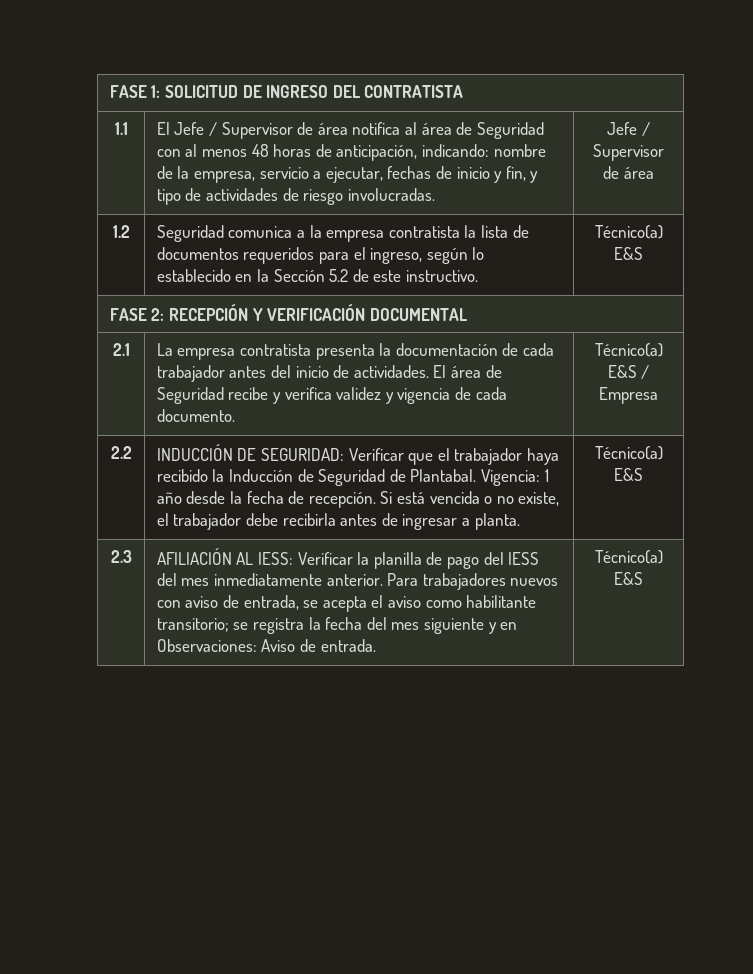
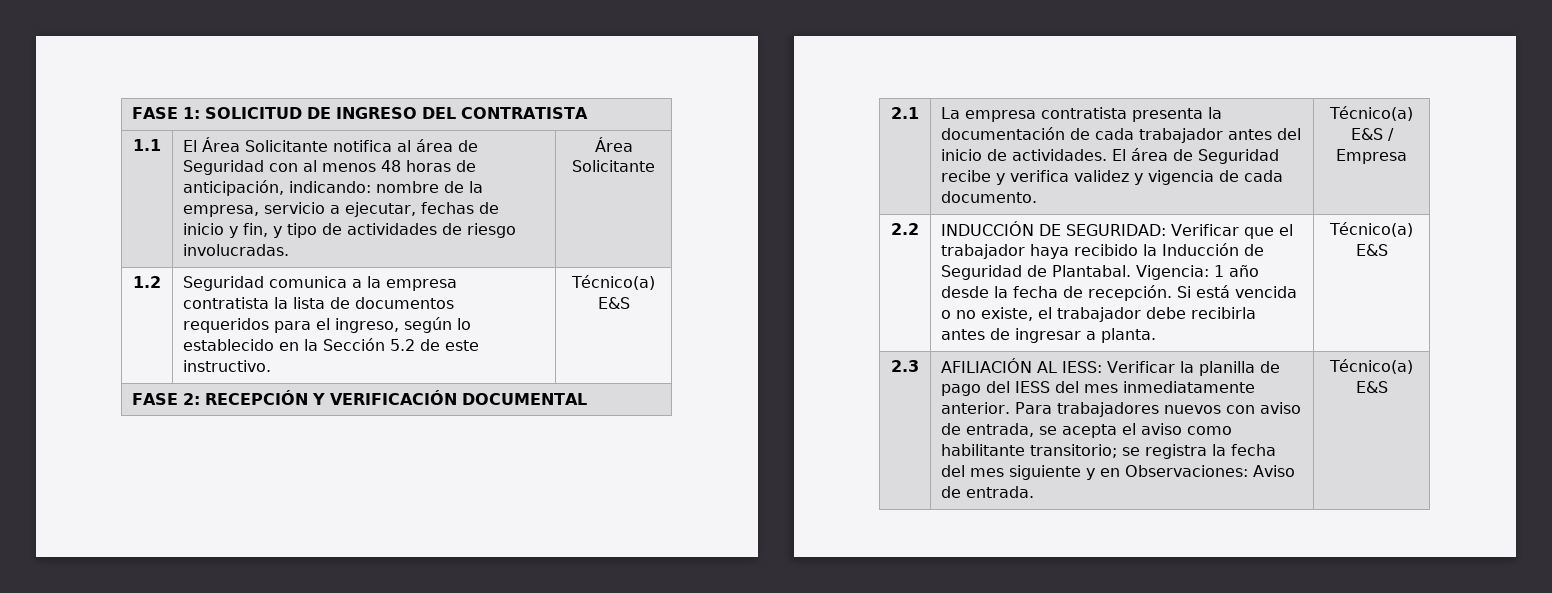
- El Jefe / Supervisor de área notifica al área de Seguridad con al menos 48 horas de anticipación, indicando: nombre de la empresa, servicio a ejecutar, fechas de inicio y fin, y tipo de actividades de riesgo involucradas. | Jefe / Supervisor de área
+ El Área Solicitante notifica al área de Seguridad con al menos 48 horas de anticipación, indicando: nombre de la empresa, servicio a ejecutar, fechas de inicio y fin, y tipo de actividades de riesgo involucradas. | Área Solicitante

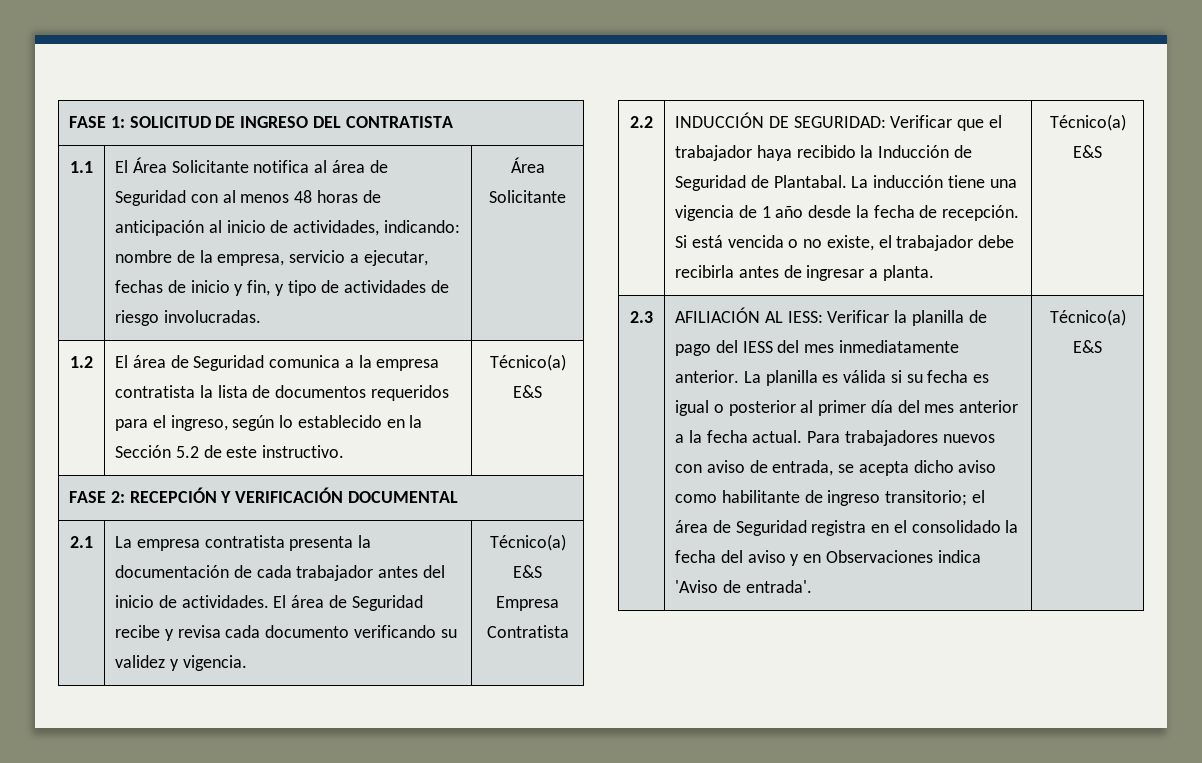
- El Área Solicitante notifica al área de Seguridad con al menos 48 horas de anticipación, indicando: nombre de la empresa, servicio a ejecutar, fechas de inicio y fin, y tipo de actividades de riesgo involucradas.
+ El Área Solicitante notifica al área de Seguridad con al menos 48 horas de anticipación al inicio de actividades, indicando: nombre de la empresa, servicio a ejecutar, fechas de inicio y fin, y tipo de actividades de riesgo involucradas.
- 1.2 | Seguridad comunica a la empresa contratista la lista de documentos requeridos para el ingreso, según lo establecido en la Sección 5.2 de este instructivo. | Técnico(a) E&S
+ 1.2 | El área de Seguridad comunica a la empresa contratista la lista de documentos requeridos para el ingreso, según lo establecido en la Sección 5.2 de este instructivo. | Técnico(a) E&S
- 2.1 | La empresa contratista presenta la documentación de cada trabajador antes del inicio de actividades. El área de Seguridad recibe y verifica validez y vigencia de cada documento. | Técnico(a) E&S / Empresa
+ 2.1 | La empresa contratista presenta la documentación de cada trabajador antes del inicio de actividades. El área de Seguridad recibe y revisa cada documento verificando su validez y vigencia. | Técnico(a) E&S Empresa Contratista
- Vigencia: 1 año desde la fecha de recepción.
+ La inducción tiene una vigencia de 1 año desde la fecha de recepción.
+ La planilla es válida si su fecha es igual o posterior al primer día del mes anterior a la fecha actual.
- Para trabajadores nuevos con aviso de entrada, se acepta el aviso como habilitante transitorio; se registra la fecha del mes siguiente y en Observaciones: Aviso de entrada.
+ Para trabajadores nuevos con aviso de entrada, se acepta dicho aviso como habilitante de ingreso transitorio; el área de Seguridad registra en el consolidado la fecha del aviso y en Observaciones indica 'Aviso de entrada'.

